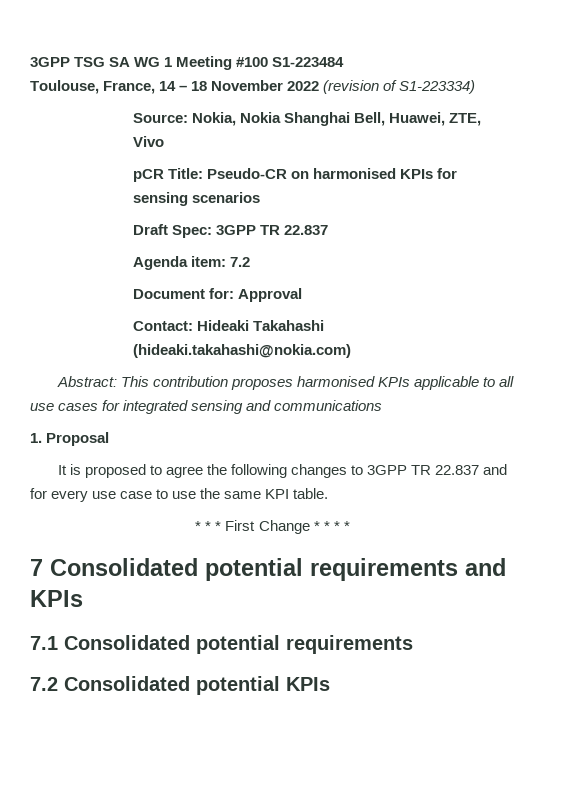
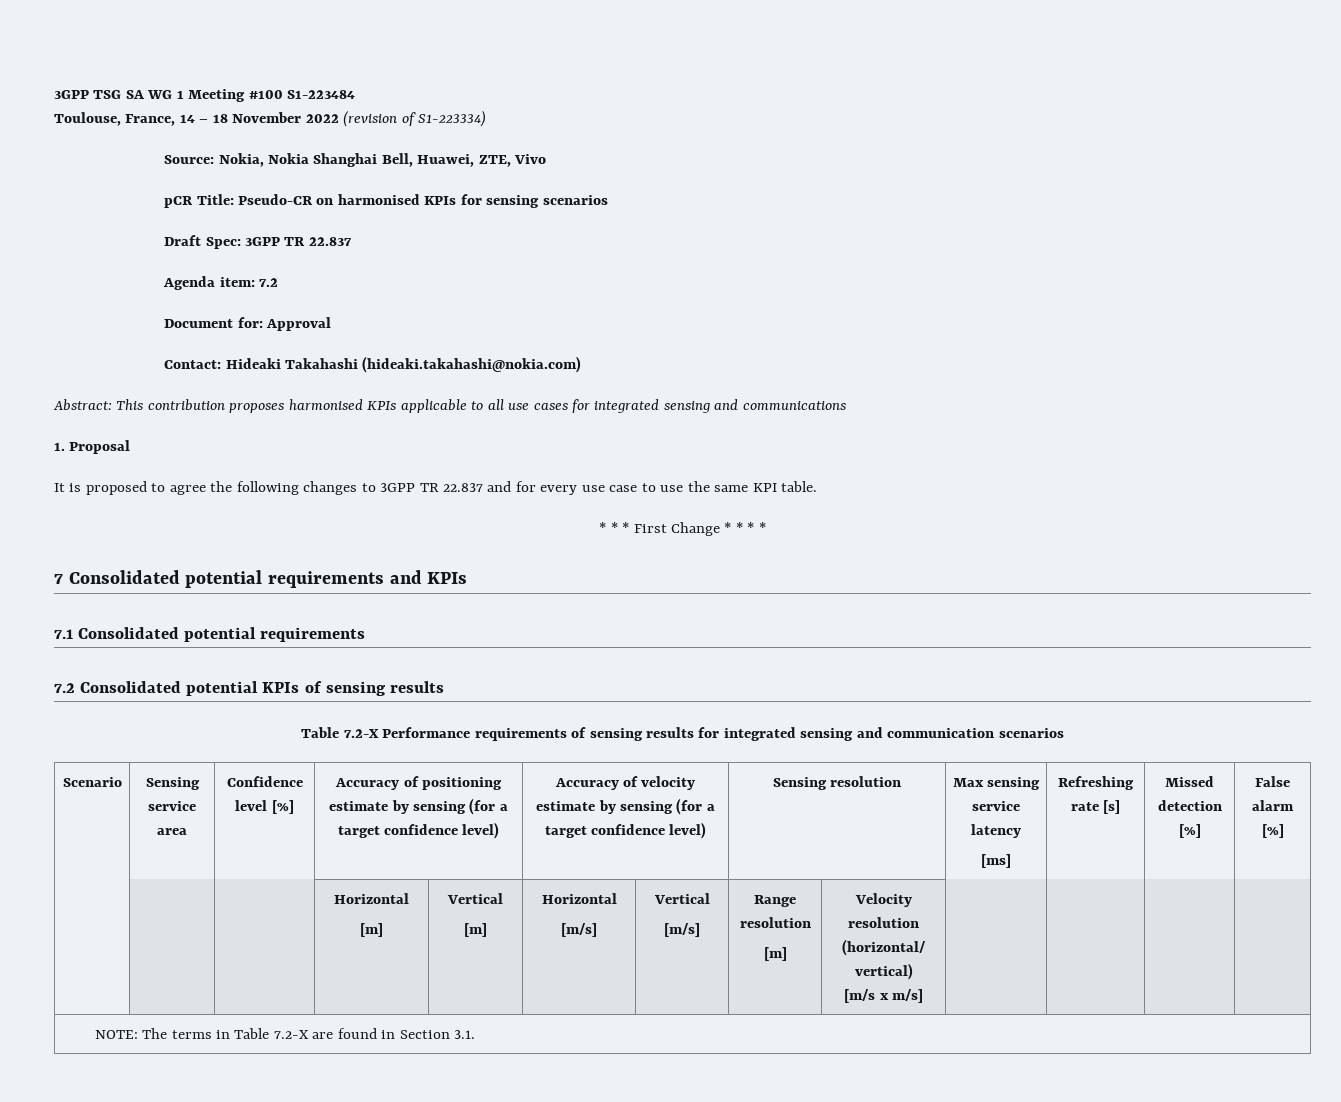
- 7.2 Consolidated potential KPIs
+ 7.2 Consolidated potential KPIs of sensing results
+ Table 7.2-X Performance requirements of sensing results for integrated sensing and communication scenarios
+ Scenario | Sensing service area | Confidence level [%] | Accuracy of positioning estimate by sensing (for a target confidence level) | Accuracy of velocity estimate by sensing (for a target confidence level) | Sensing resolution | Max sensing service latency
+ [ms] | Refreshing rate [s] | Missed detection [%] | False alarm [%]
+ | | | Horizontal
+ [m] | Vertical
+ [m] | Horizontal
+ [m/s] | Vertical
+ [m/s] | Range resolution
+ [m] | Velocity resolution (horizontal/ vertical)
+ [m/s x m/s] | | | |
+ NOTE: The terms in Table 7.2-X are found in Section 3.1.

